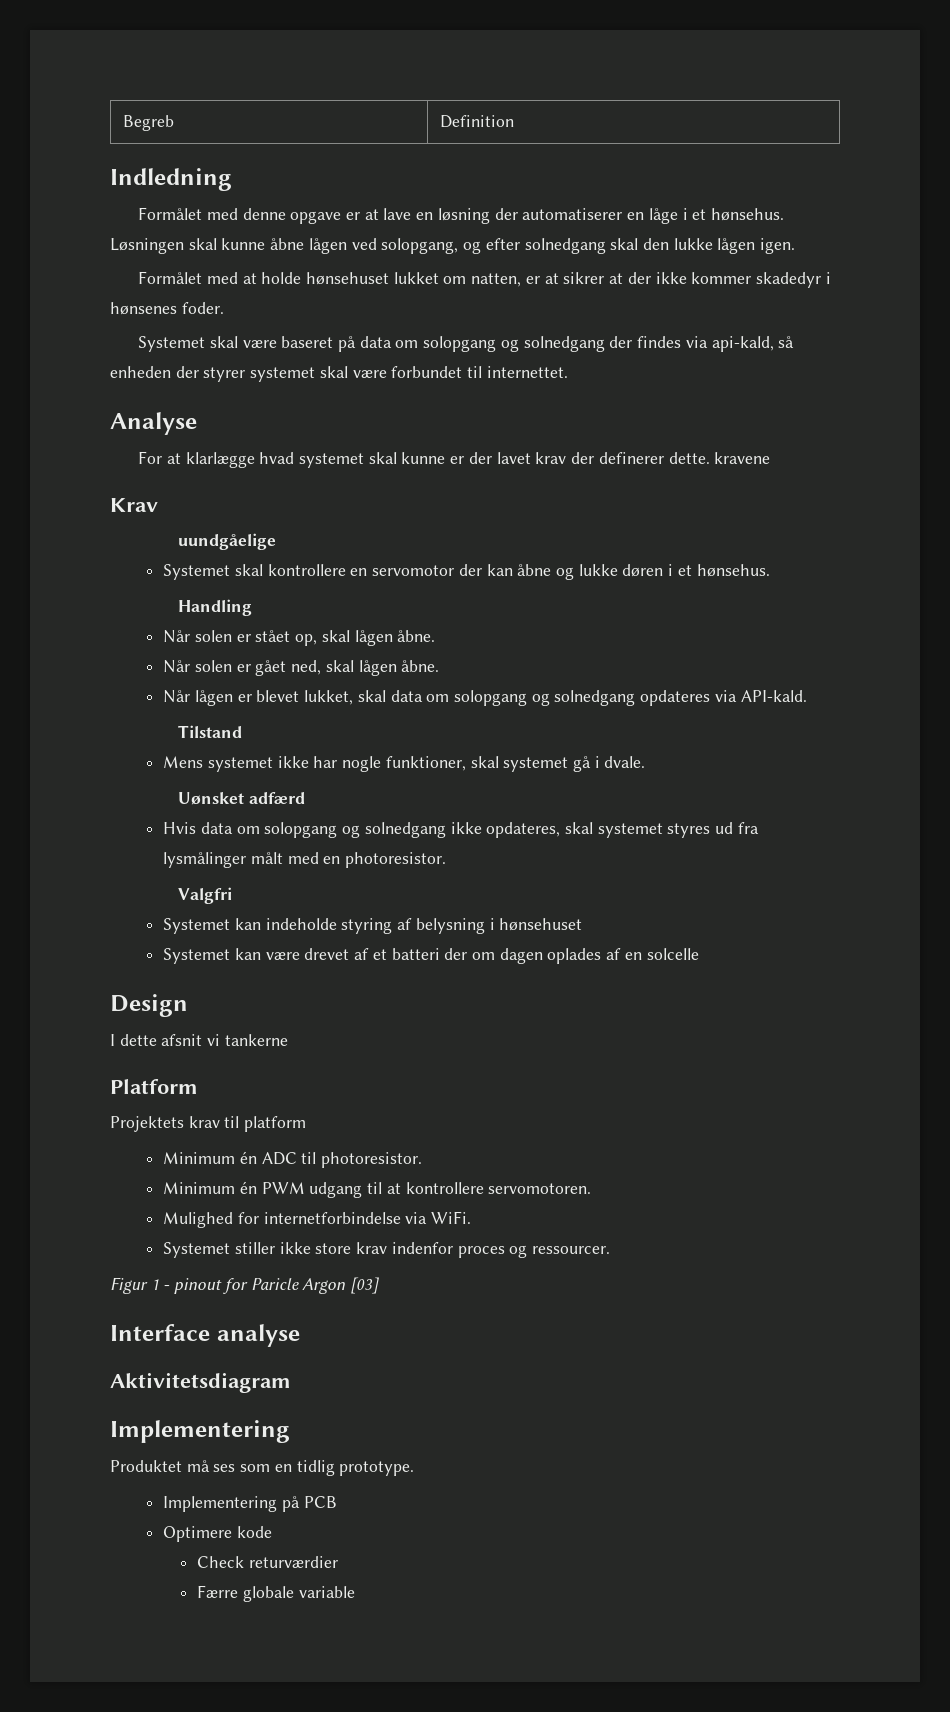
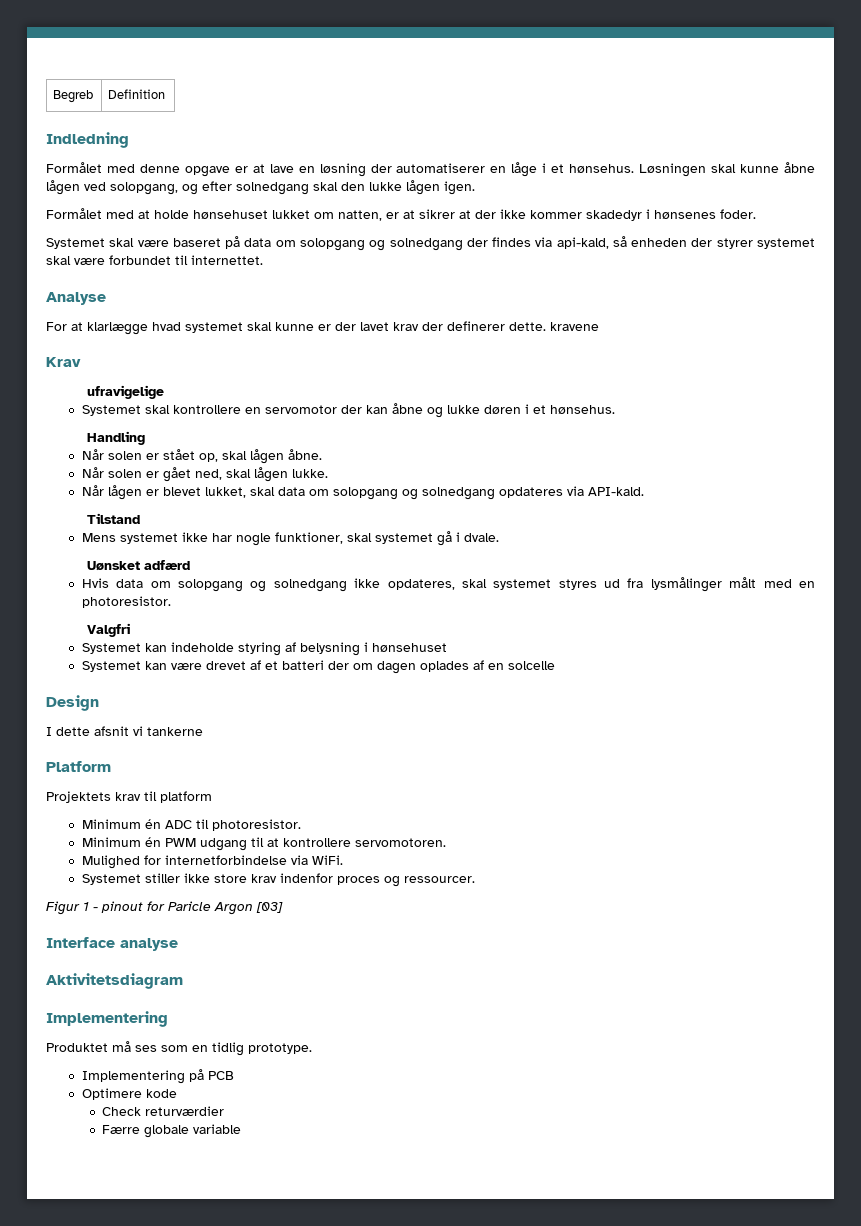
- uundgåelige
+ ufravigelige
- Når solen er gået ned, skal lågen åbne.
+ Når solen er gået ned, skal lågen lukke.

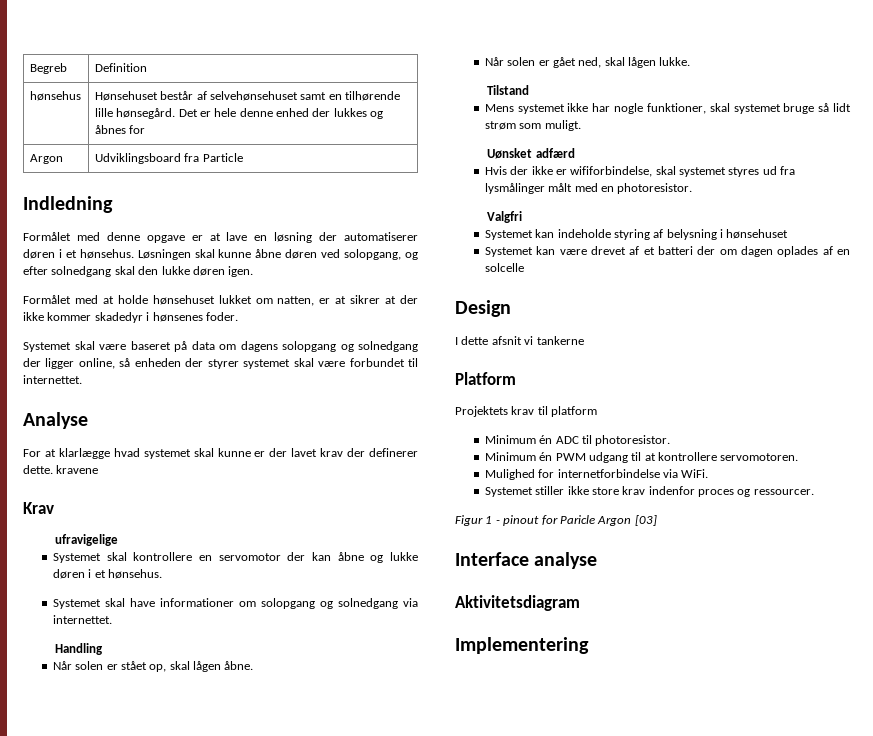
+ hønsehus | Hønsehuset består af selvehønsehuset samt en tilhørende lille hønsegård. Det er hele denne enhed der lukkes og åbnes for
+ Argon | Udviklingsboard fra Particle
- Formålet med denne opgave er at lave en løsning der automatiserer en låge i et hønsehus.
+ Formålet med denne opgave er at lave en løsning der automatiserer døren i et hønsehus.
- Løsningen skal kunne åbne lågen ved solopgang, og efter solnedgang skal den lukke lågen igen.
+ Løsningen skal kunne åbne døren ved solopgang, og efter solnedgang skal den lukke døren igen.
- Systemet skal være baseret på data om solopgang og solnedgang der findes via api-kald, så enheden der styrer systemet skal være forbundet til internettet.
+ Systemet skal være baseret på data om dagens solopgang og solnedgang der ligger online, så enheden der styrer systemet skal være forbundet til internettet.
+ Systemet skal have informationer om solopgang og solnedgang via internettet.
- Når lågen er blevet lukket, skal data om solopgang og solnedgang opdateres via API-kald.
- Mens systemet ikke har nogle funktioner, skal systemet gå i dvale.
+ Mens systemet ikke har nogle funktioner, skal systemet bruge så lidt strøm som muligt.
  Uønsket adfærd
- Hvis data om solopgang og solnedgang ikke opdateres, skal systemet styres ud fra lysmålinger målt med en photoresistor.
+ Hvis der ikke er wififorbindelse, skal systemet styres ud fra lysmålinger målt med en photoresistor.
- Produktet må ses som en tidlig prototype.
- Implementering på PCB
- Optimere kode
- Check returværdier
- Færre globale variable

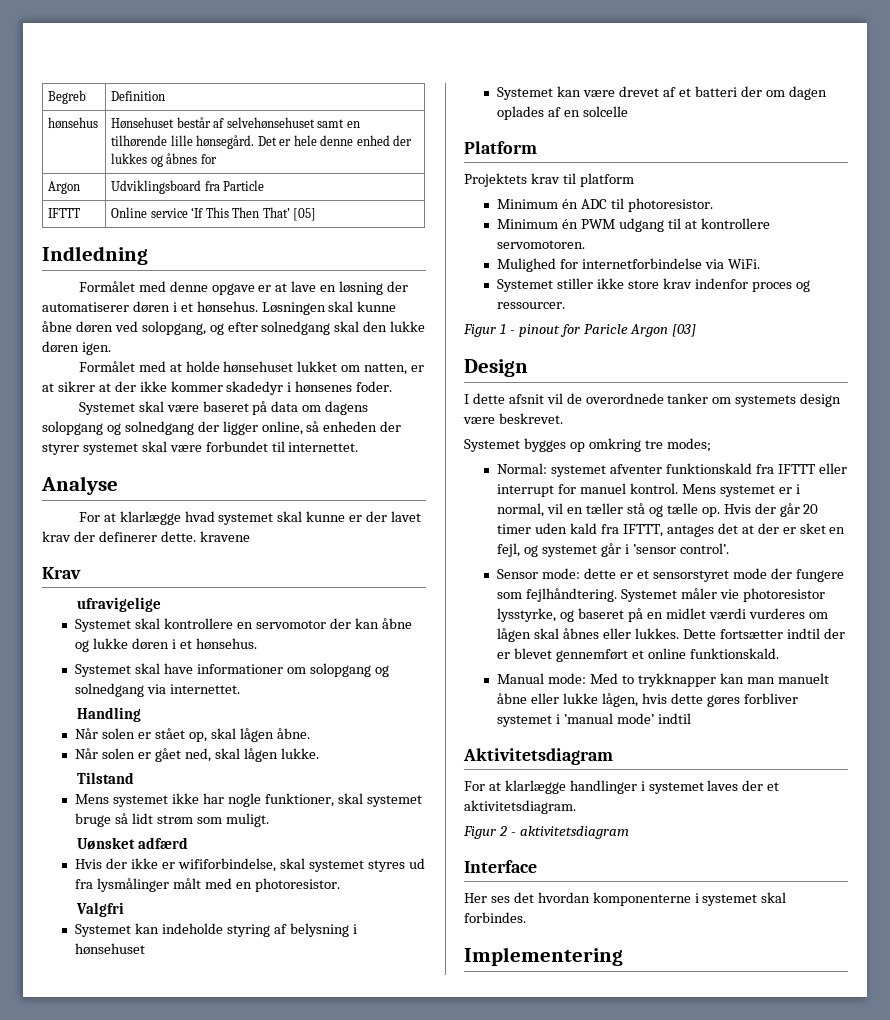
+ IFTTT | Online service ‘If This Then That’ [05]
- Design
- I dette afsnit vi tankerne
- Interface analyse
+ Design
+ I dette afsnit vil de overordnede tanker om systemets design være beskrevet.
+ Systemet bygges op omkring tre modes;
+ Normal: systemet afventer funktionskald fra IFTTT eller interrupt for manuel kontrol. Mens systemet er i normal, vil en tæller stå og tælle op. Hvis der går 20 timer uden kald fra IFTTT, antages det at der er sket en fejl, og systemet går i ’sensor control’.
+ Sensor mode: dette er et sensorstyret mode der fungere som fejlhåndtering. Systemet måler vie photoresistor lysstyrke, og baseret på en midlet værdi vurderes om lågen skal åbnes eller lukkes. Dette fortsætter indtil der er blevet gennemført et online funktionskald.
+ Manual mode: Med to trykknapper kan man manuelt åbne eller lukke lågen, hvis dette gøres forbliver systemet i ’manual mode’ indtil
  Aktivitetsdiagram
+ For at klarlægge handlinger i systemet laves der et aktivitetsdiagram.
+ Figur 2 - aktivitetsdiagram
+ Interface
+ Her ses det hvordan komponenterne i systemet skal forbindes.

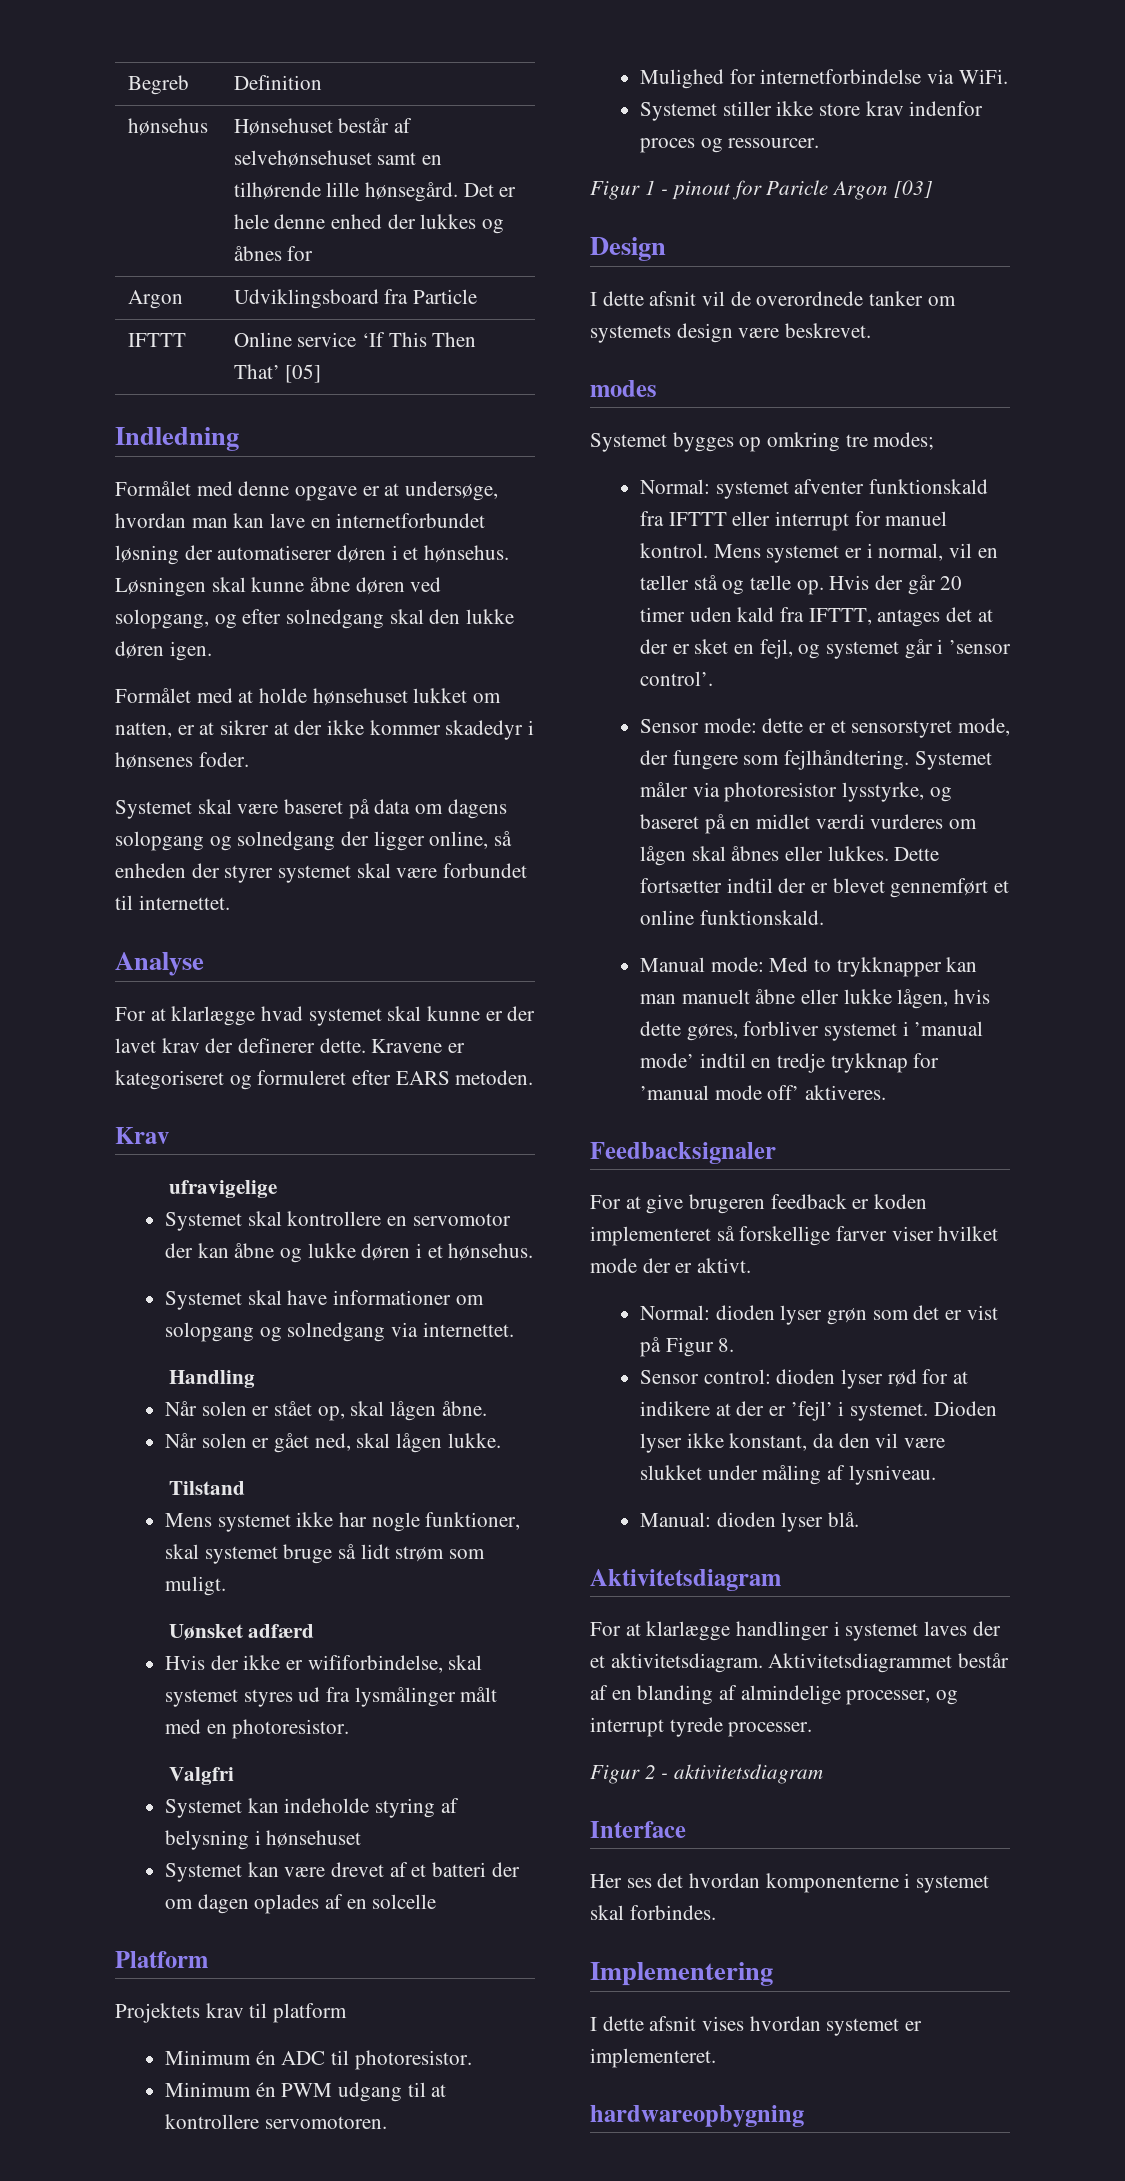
- Formålet med denne opgave er at lave en løsning der automatiserer døren i et hønsehus.
+ Formålet med denne opgave er at undersøge, hvordan man kan lave en internetforbundet løsning der automatiserer døren i et hønsehus.
- For at klarlægge hvad systemet skal kunne er der lavet krav der definerer dette. kravene
+ For at klarlægge hvad systemet skal kunne er der lavet krav der definerer dette. Kravene er kategoriseret og formuleret efter EARS metoden.
+ modes
- Sensor mode: dette er et sensorstyret mode der fungere som fejlhåndtering.
+ Sensor mode: dette er et sensorstyret mode, der fungere som fejlhåndtering.
- Systemet måler vie photoresistor lysstyrke, og baseret på en midlet værdi vurderes om lågen skal åbnes eller lukkes.
+ Systemet måler via photoresistor lysstyrke, og baseret på en midlet værdi vurderes om lågen skal åbnes eller lukkes.
- Manual mode: Med to trykknapper kan man manuelt åbne eller lukke lågen, hvis dette gøres forbliver systemet i ’manual mode’ indtil
+ Manual mode: Med to trykknapper kan man manuelt åbne eller lukke lågen, hvis dette gøres, forbliver systemet i ’manual mode’ indtil en tredje trykknap for ’manual mode off’ aktiveres.
+ Feedbacksignaler
+ For at give brugeren feedback er koden implementeret så forskellige farver viser hvilket mode der er aktivt.
+ Normal: dioden lyser grøn som det er vist på Figur 8.
+ Sensor control: dioden lyser rød for at indikere at der er ’fejl’ i systemet. Dioden lyser ikke konstant, da den vil være slukket under måling af lysniveau.
+ Manual: dioden lyser blå.
+ Aktivitetsdiagrammet består af en blanding af almindelige processer, og interrupt tyrede processer.
+ I dette afsnit vises hvordan systemet er implementeret.
+ hardwareopbygning

